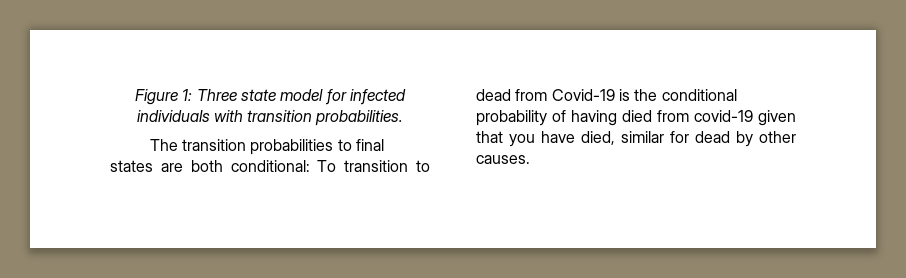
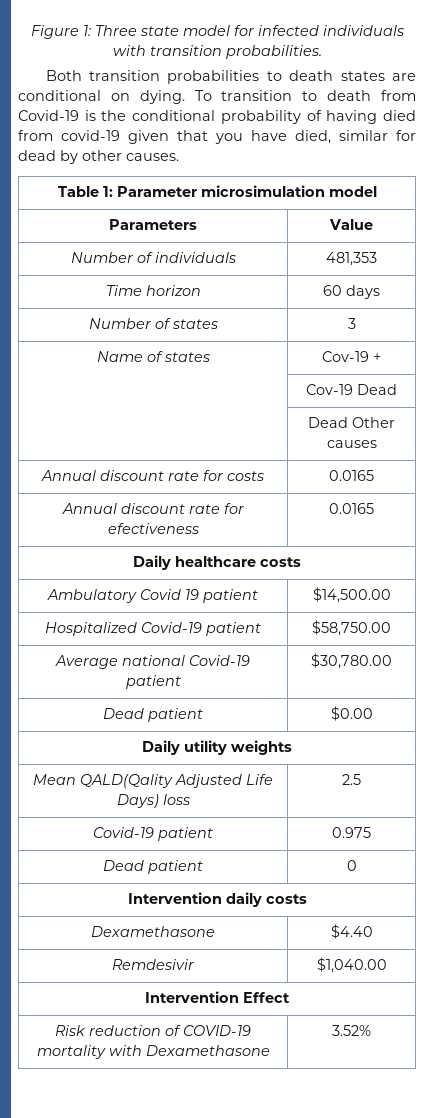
- The transition probabilities to final states are both conditional: To transition to dead from Covid-19 is the conditional probability of having died from covid-19 given that you have died, similar for dead by other causes.
+ Both transition probabilities to death states are conditional on dying. To transition to death from Covid-19 is the conditional probability of having died from covid-19 given that you have died, similar for dead by other causes.
+ Table 1: Parameter microsimulation model
+ Parameters | Value
+ Number of individuals | 481,353
+ Time horizon | 60 days
+ Number of states | 3
+ Name of states | Cov-19 +
+ | Cov-19 Dead
+ | Dead Other causes
+ Annual discount rate for costs | 0.0165
+ Annual discount rate for efectiveness | 0.0165
+ Daily healthcare costs
+ Ambulatory Covid 19 patient | $14,500.00
+ Hospitalized Covid-19 patient | $58,750.00
+ Average national Covid-19 patient | $30,780.00
+ Dead patient | $0.00
+ Daily utility weights
+ Mean QALD(Qality Adjusted Life Days) loss | 2.5
+ Covid-19 patient | 0.975
+ Dead patient | 0
+ Intervention daily costs
+ Dexamethasone | $4.40
+ Remdesivir | $1,040.00
+ Intervention Effect
+ Risk reduction of COVID-19 mortality with Dexamethasone | 3.52%

